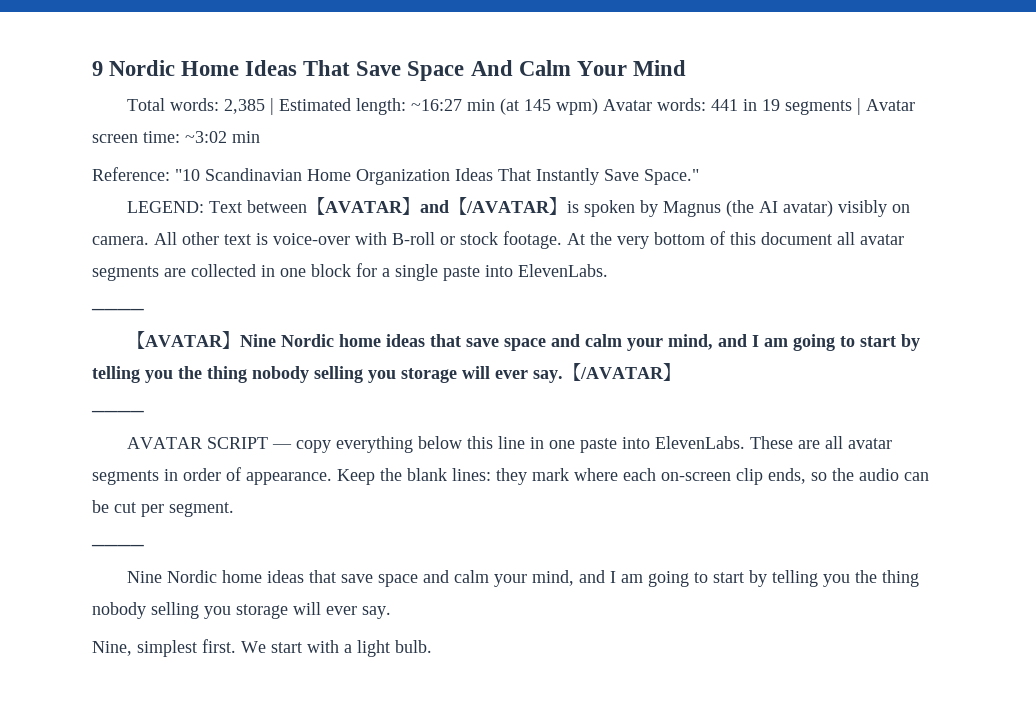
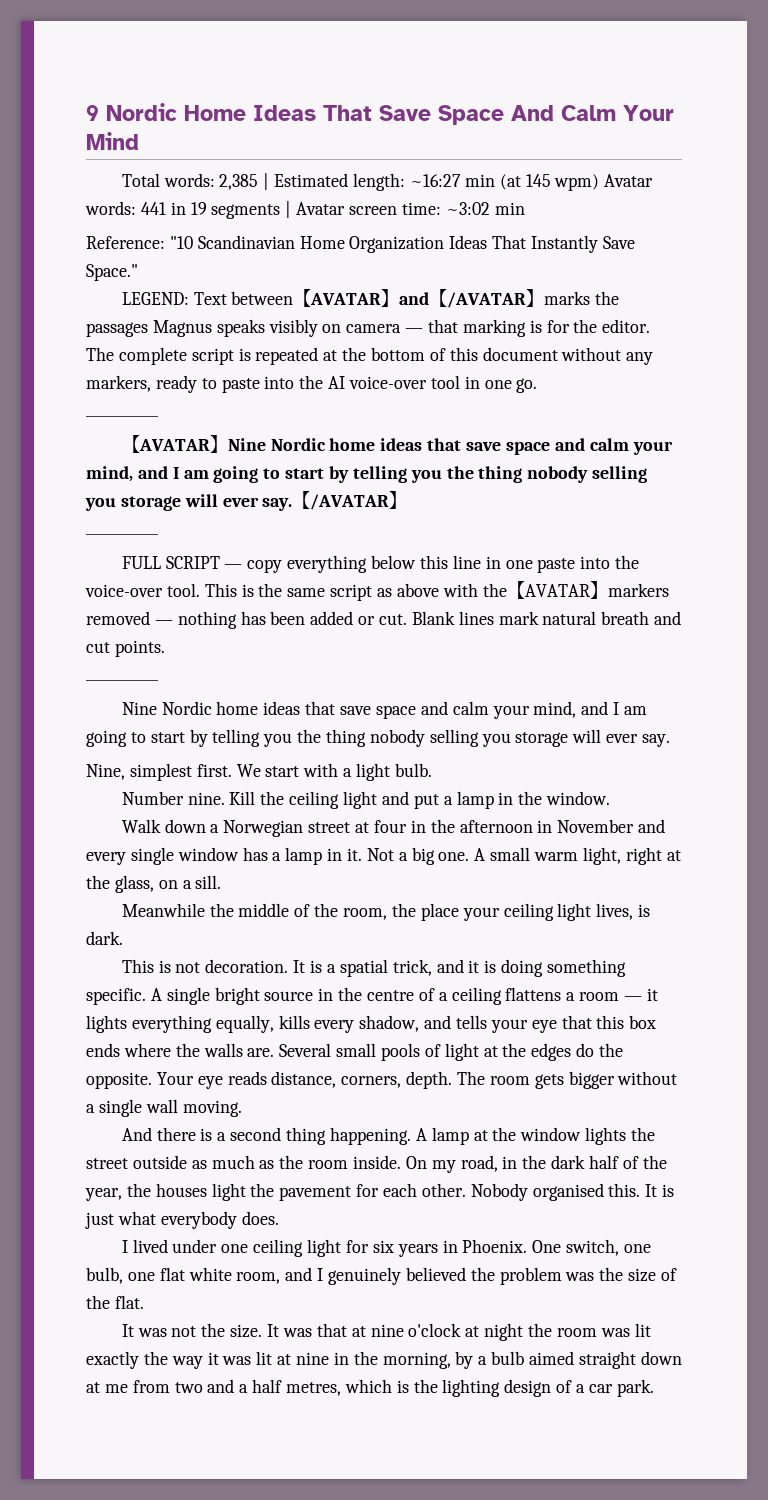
- LEGEND: Text between【AVATAR】and【/AVATAR】is spoken by Magnus (the AI avatar) visibly on camera. All other text is voice-over with B-roll or stock footage. At the very bottom of this document all avatar segments are collected in one block for a single paste into ElevenLabs.
+ LEGEND: Text between【AVATAR】and【/AVATAR】marks the passages Magnus speaks visibly on camera — that marking is for the editor. The complete script is repeated at the bottom of this document without any markers, ready to paste into the AI voice-over tool in one go.
- AVATAR SCRIPT — copy everything below this line in one paste into ElevenLabs. These are all avatar segments in order of appearance. Keep the blank lines: they mark where each on-screen clip ends, so the audio can be cut per segment.
+ FULL SCRIPT — copy everything below this line in one paste into the voice-over tool. This is the same script as above with the【AVATAR】markers removed — nothing has been added or cut. Blank lines mark natural breath and cut points.
+ Number nine. Kill the ceiling light and put a lamp in the window.
+ Walk down a Norwegian street at four in the afternoon in November and every single window has a lamp in it. Not a big one. A small warm light, right at the glass, on a sill.
+ Meanwhile the middle of the room, the place your ceiling light lives, is dark.
+ This is not decoration. It is a spatial trick, and it is doing something specific. A single bright source in the centre of a ceiling flattens a room — it lights everything equally, kills every shadow, and tells your eye that this box ends where the walls are. Several small pools of light at the edges do the opposite. Your eye reads distance, corners, depth. The room gets bigger without a single wall moving.
+ And there is a second thing happening. A lamp at the window lights the street outside as much as the room inside. On my road, in the dark half of the year, the houses light the pavement for each other. Nobody organised this. It is just what everybody does.
+ I lived under one ceiling light for six years in Phoenix. One switch, one bulb, one flat white room, and I genuinely believed the problem was the size of the flat.
+ It was not the size. It was that at nine o'clock at night the room was lit exactly the way it was lit at nine in the morning, by a bulb aimed straight down at me from two and a half metres, which is the lighting design of a car park.

